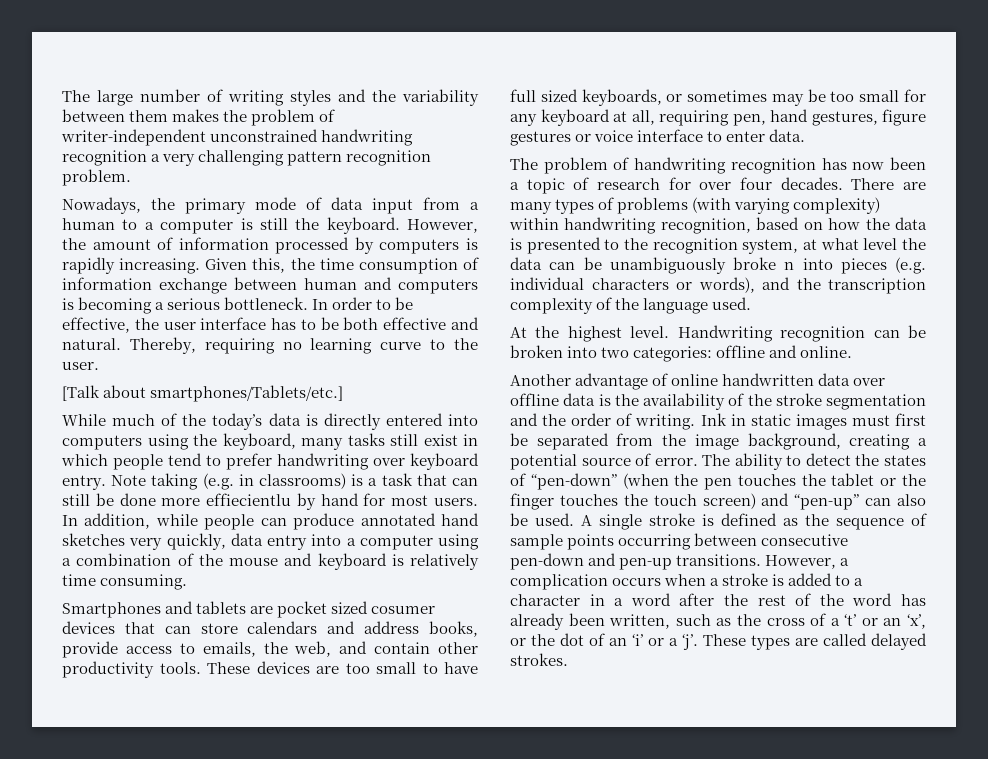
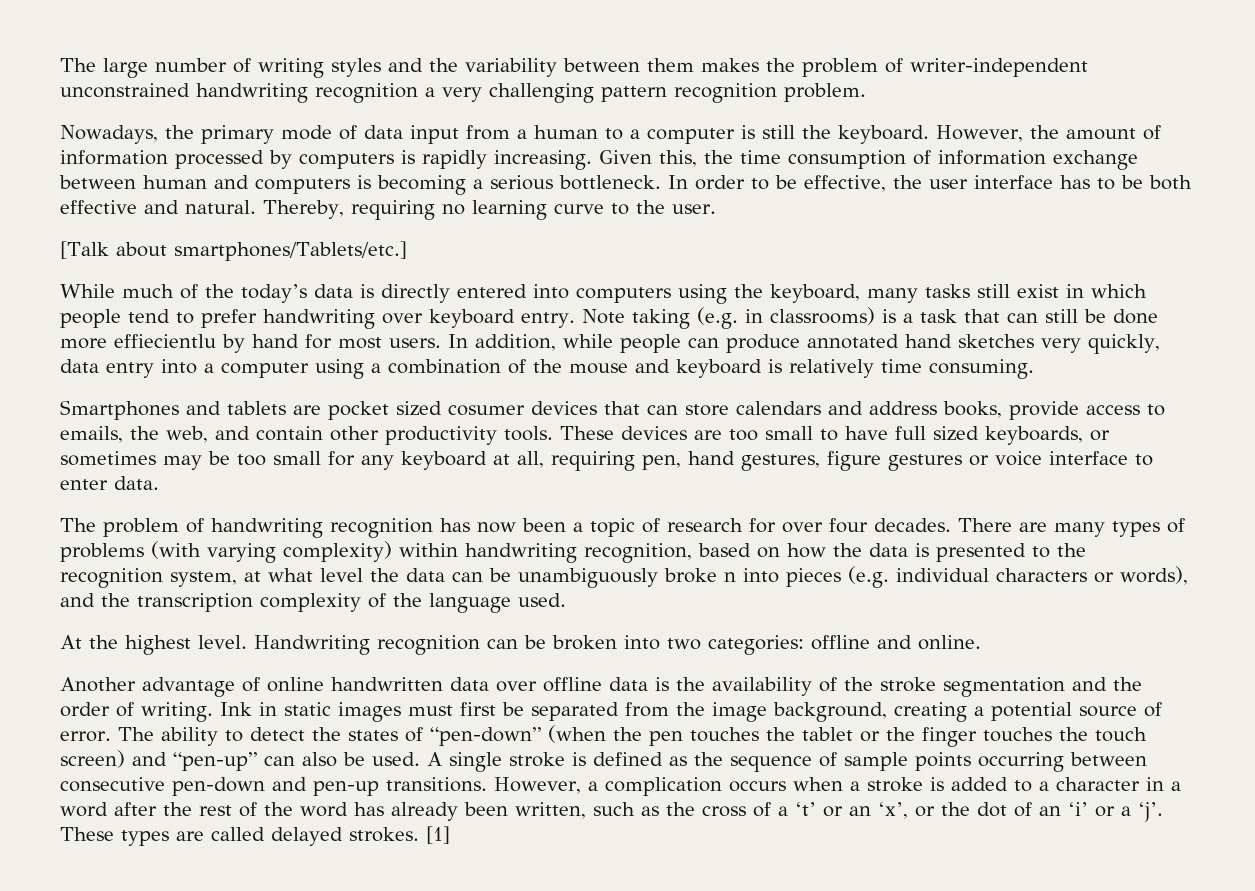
+ [1]

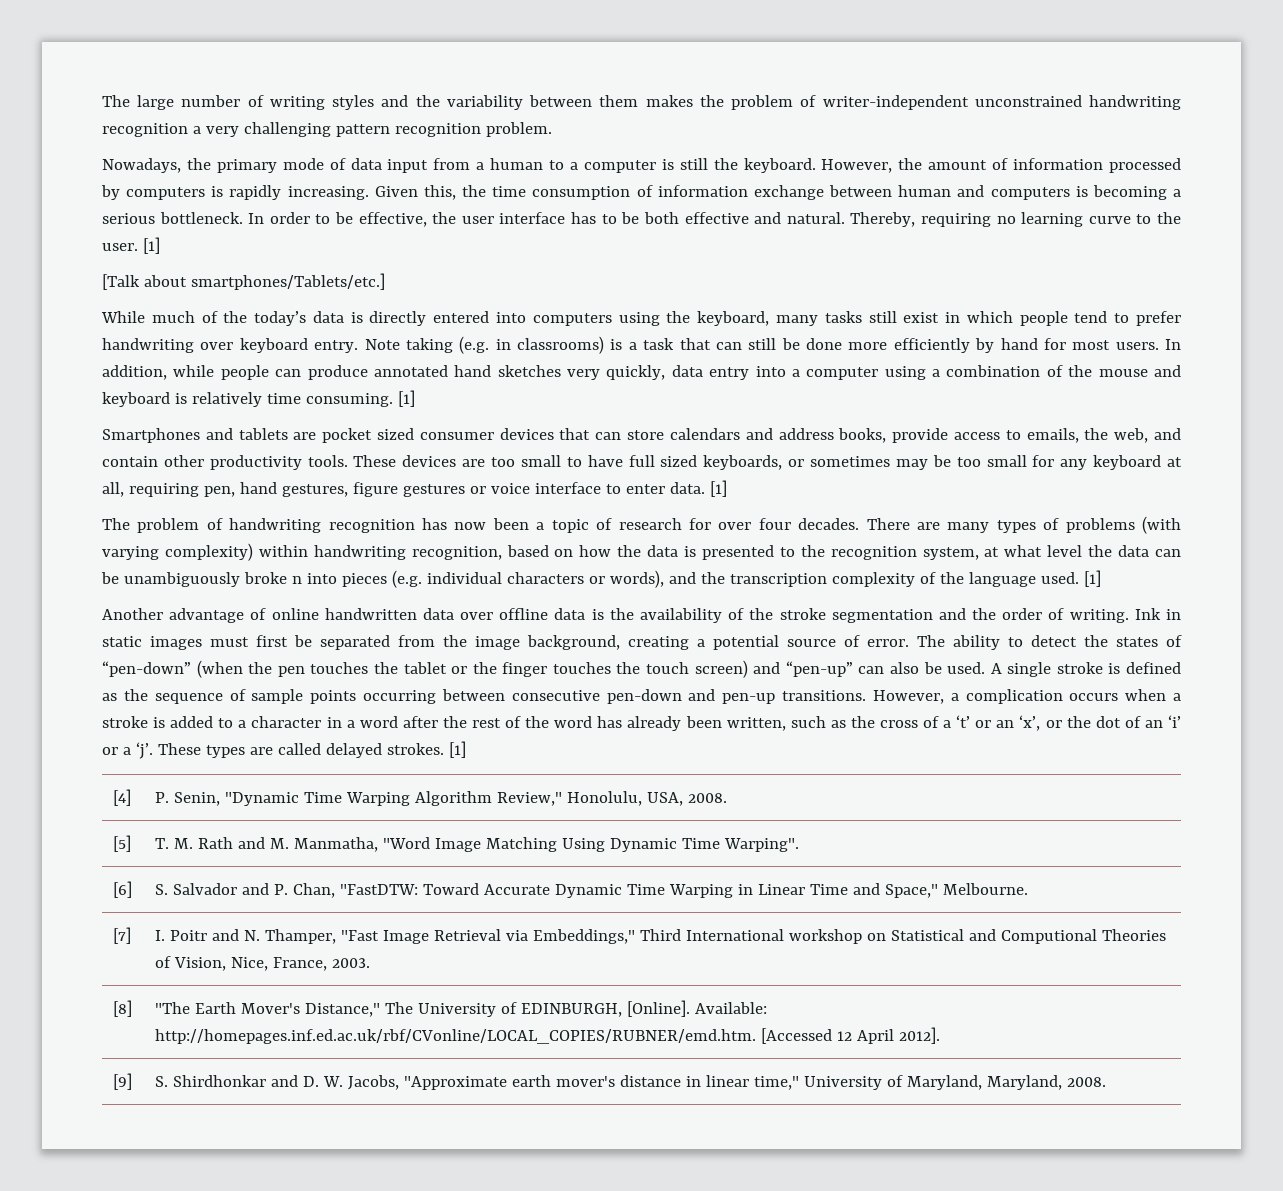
- Thereby, requiring no learning curve to the user.
+ Thereby, requiring no learning curve to the user. [1]
- Note taking (e.g. in classrooms) is a task that can still be done more effiecientlu by hand for most users.
+ Note taking (e.g. in classrooms) is a task that can still be done more efficiently by hand for most users.
- In addition, while people can produce annotated hand sketches very quickly, data entry into a computer using a combination of the mouse and keyboard is relatively time consuming.
+ In addition, while people can produce annotated hand sketches very quickly, data entry into a computer using a combination of the mouse and keyboard is relatively time consuming. [1]
- Smartphones and tablets are pocket sized cosumer devices that can store calendars and address books, provide access to emails, the web, and contain other productivity tools.
+ Smartphones and tablets are pocket sized consumer devices that can store calendars and address books, provide access to emails, the web, and contain other productivity tools.
- These devices are too small to have full sized keyboards, or sometimes may be too small for any keyboard at all, requiring pen, hand gestures, figure gestures or voice interface to enter data.
+ These devices are too small to have full sized keyboards, or sometimes may be too small for any keyboard at all, requiring pen, hand gestures, figure gestures or voice interface to enter data. [1]
- There are many types of problems (with varying complexity) within handwriting recognition, based on how the data is presented to the recognition system, at what level the data can be unambiguously broke n into pieces (e.g. individual characters or words), and the transcription complexity of the language used.
- At the highest level. Handwriting recognition can be broken into two categories: offline and online.
+ There are many types of problems (with varying complexity) within handwriting recognition, based on how the data is presented to the recognition system, at what level the data can be unambiguously broke n into pieces (e.g. individual characters or words), and the transcription complexity of the language used. [1]
+ [4] | P. Senin, "Dynamic Time Warping Algorithm Review," Honolulu, USA, 2008.
+ [5] | T. M. Rath and M. Manmatha, "Word Image Matching Using Dynamic Time Warping".
+ [6] | S. Salvador and P. Chan, "FastDTW: Toward Accurate Dynamic Time Warping in Linear Time and Space," Melbourne.
+ [7] | I. Poitr and N. Thamper, "Fast Image Retrieval via Embeddings," Third International workshop on Statistical and Computional Theories of Vision, Nice, France, 2003.
+ [8] | "The Earth Mover's Distance," The University of EDINBURGH, [Online]. Available: http://homepages.inf.ed.ac.uk/rbf/CVonline/LOCAL_COPIES/RUBNER/emd.htm. [Accessed 12 April 2012].
+ [9] | S. Shirdhonkar and D. W. Jacobs, "Approximate earth mover's distance in linear time," University of Maryland, Maryland, 2008.

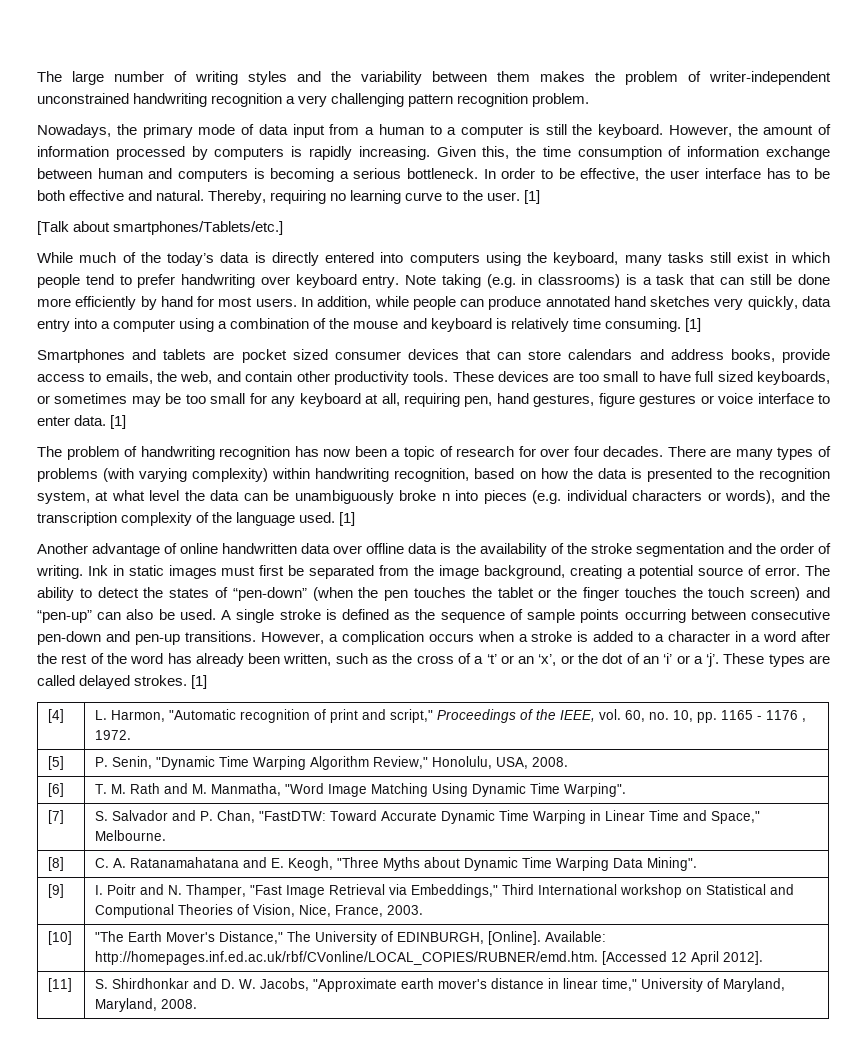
- [4] | P. Senin, "Dynamic Time Warping Algorithm Review," Honolulu, USA, 2008.
+ [4] | L. Harmon, "Automatic recognition of print and script," Proceedings of the IEEE, vol. 60, no. 10, pp. 1165 - 1176 , 1972.
+ [5] | P. Senin, "Dynamic Time Warping Algorithm Review," Honolulu, USA, 2008.
- [5] | T. M. Rath and M. Manmatha, "Word Image Matching Using Dynamic Time Warping".
+ [6] | T. M. Rath and M. Manmatha, "Word Image Matching Using Dynamic Time Warping".
- [6] | S. Salvador and P. Chan, "FastDTW: Toward Accurate Dynamic Time Warping in Linear Time and Space," Melbourne.
+ [7] | S. Salvador and P. Chan, "FastDTW: Toward Accurate Dynamic Time Warping in Linear Time and Space," Melbourne.
- [7] | I. Poitr and N. Thamper, "Fast Image Retrieval via Embeddings," Third International workshop on Statistical and Computional Theories of Vision, Nice, France, 2003.
+ [8] | C. A. Ratanamahatana and E. Keogh, "Three Myths about Dynamic Time Warping Data Mining".
+ [9] | I. Poitr and N. Thamper, "Fast Image Retrieval via Embeddings," Third International workshop on Statistical and Computional Theories of Vision, Nice, France, 2003.
- [8] | "The Earth Mover's Distance," The University of EDINBURGH, [Online]. Available: http://homepages.inf.ed.ac.uk/rbf/CVonline/LOCAL_COPIES/RUBNER/emd.htm. [Accessed 12 April 2012].
+ [10] | "The Earth Mover's Distance," The University of EDINBURGH, [Online]. Available: http://homepages.inf.ed.ac.uk/rbf/CVonline/LOCAL_COPIES/RUBNER/emd.htm. [Accessed 12 April 2012].
- [9] | S. Shirdhonkar and D. W. Jacobs, "Approximate earth mover's distance in linear time," University of Maryland, Maryland, 2008.
+ [11] | S. Shirdhonkar and D. W. Jacobs, "Approximate earth mover's distance in linear time," University of Maryland, Maryland, 2008.

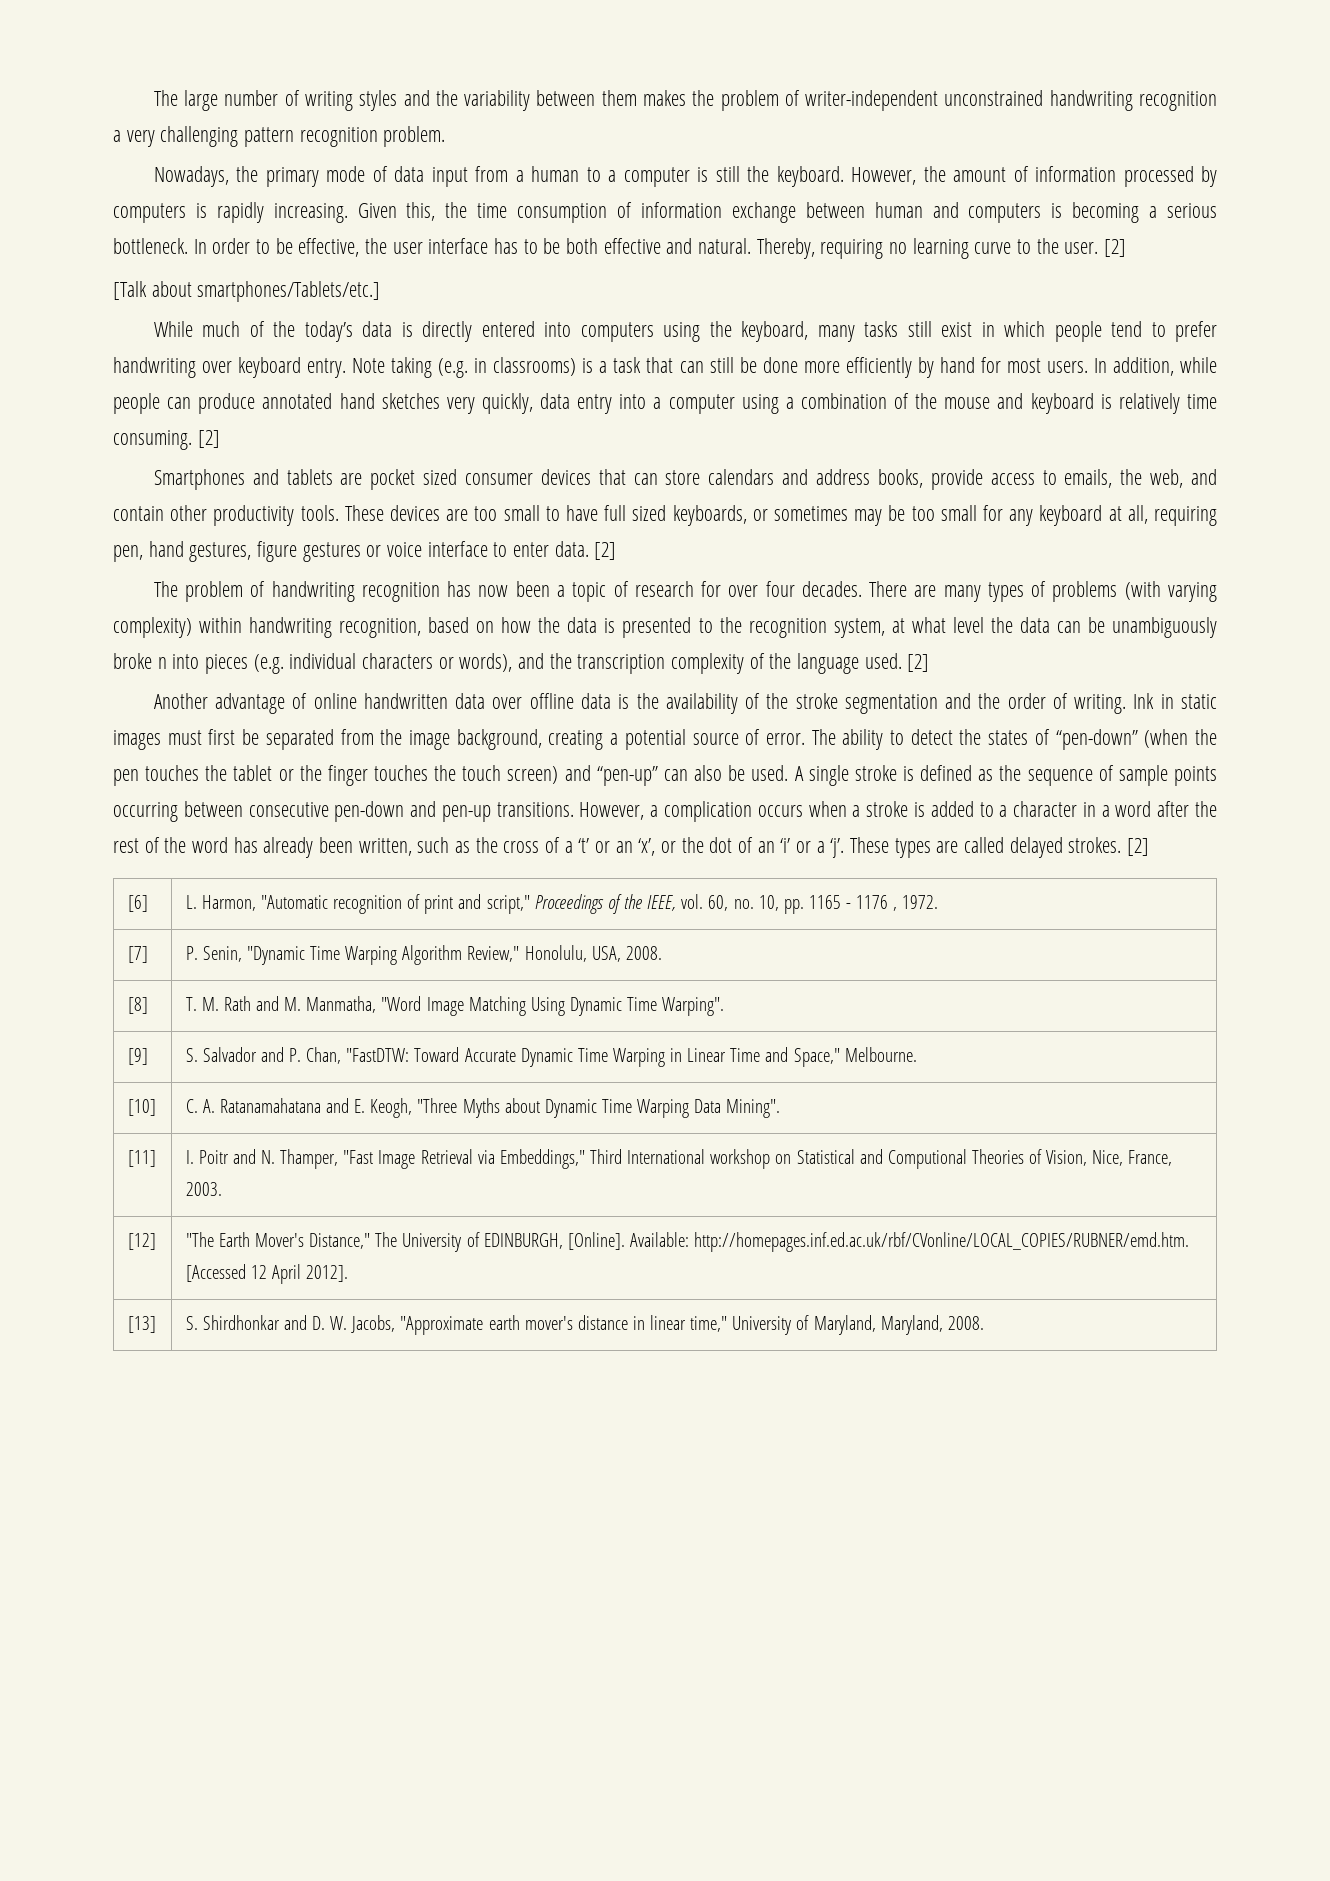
- Thereby, requiring no learning curve to the user. [1]
+ Thereby, requiring no learning curve to the user. [2]
- In addition, while people can produce annotated hand sketches very quickly, data entry into a computer using a combination of the mouse and keyboard is relatively time consuming. [1]
+ In addition, while people can produce annotated hand sketches very quickly, data entry into a computer using a combination of the mouse and keyboard is relatively time consuming. [2]
- These devices are too small to have full sized keyboards, or sometimes may be too small for any keyboard at all, requiring pen, hand gestures, figure gestures or voice interface to enter data. [1]
+ These devices are too small to have full sized keyboards, or sometimes may be too small for any keyboard at all, requiring pen, hand gestures, figure gestures or voice interface to enter data. [2]
- There are many types of problems (with varying complexity) within handwriting recognition, based on how the data is presented to the recognition system, at what level the data can be unambiguously broke n into pieces (e.g. individual characters or words), and the transcription complexity of the language used. [1]
+ There are many types of problems (with varying complexity) within handwriting recognition, based on how the data is presented to the recognition system, at what level the data can be unambiguously broke n into pieces (e.g. individual characters or words), and the transcription complexity of the language used. [2]
- These types are called delayed strokes. [1]
- [4] | L. Harmon, "Automatic recognition of print and script," Proceedings of the IEEE, vol. 60, no. 10, pp. 1165 - 1176 , 1972.
+ These types are called delayed strokes. [2]
+ [6] | L. Harmon, "Automatic recognition of print and script," Proceedings of the IEEE, vol. 60, no. 10, pp. 1165 - 1176 , 1972.
- [5] | P. Senin, "Dynamic Time Warping Algorithm Review," Honolulu, USA, 2008.
+ [7] | P. Senin, "Dynamic Time Warping Algorithm Review," Honolulu, USA, 2008.
- [6] | T. M. Rath and M. Manmatha, "Word Image Matching Using Dynamic Time Warping".
+ [8] | T. M. Rath and M. Manmatha, "Word Image Matching Using Dynamic Time Warping".
- [7] | S. Salvador and P. Chan, "FastDTW: Toward Accurate Dynamic Time Warping in Linear Time and Space," Melbourne.
+ [9] | S. Salvador and P. Chan, "FastDTW: Toward Accurate Dynamic Time Warping in Linear Time and Space," Melbourne.
- [8] | C. A. Ratanamahatana and E. Keogh, "Three Myths about Dynamic Time Warping Data Mining".
+ [10] | C. A. Ratanamahatana and E. Keogh, "Three Myths about Dynamic Time Warping Data Mining".
- [9] | I. Poitr and N. Thamper, "Fast Image Retrieval via Embeddings," Third International workshop on Statistical and Computional Theories of Vision, Nice, France, 2003.
+ [11] | I. Poitr and N. Thamper, "Fast Image Retrieval via Embeddings," Third International workshop on Statistical and Computional Theories of Vision, Nice, France, 2003.
- [10] | "The Earth Mover's Distance," The University of EDINBURGH, [Online]. Available: http://homepages.inf.ed.ac.uk/rbf/CVonline/LOCAL_COPIES/RUBNER/emd.htm. [Accessed 12 April 2012].
+ [12] | "The Earth Mover's Distance," The University of EDINBURGH, [Online]. Available: http://homepages.inf.ed.ac.uk/rbf/CVonline/LOCAL_COPIES/RUBNER/emd.htm. [Accessed 12 April 2012].
- [11] | S. Shirdhonkar and D. W. Jacobs, "Approximate earth mover's distance in linear time," University of Maryland, Maryland, 2008.
+ [13] | S. Shirdhonkar and D. W. Jacobs, "Approximate earth mover's distance in linear time," University of Maryland, Maryland, 2008.

